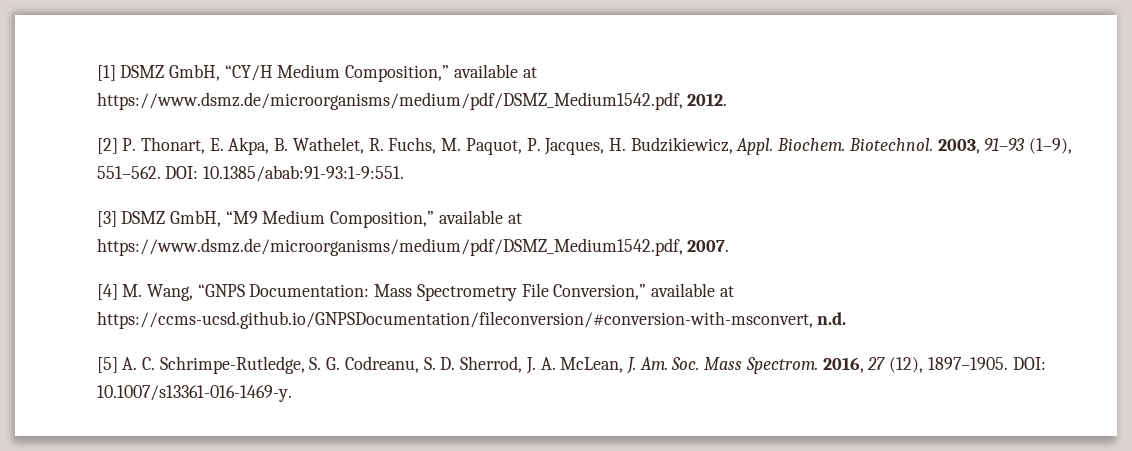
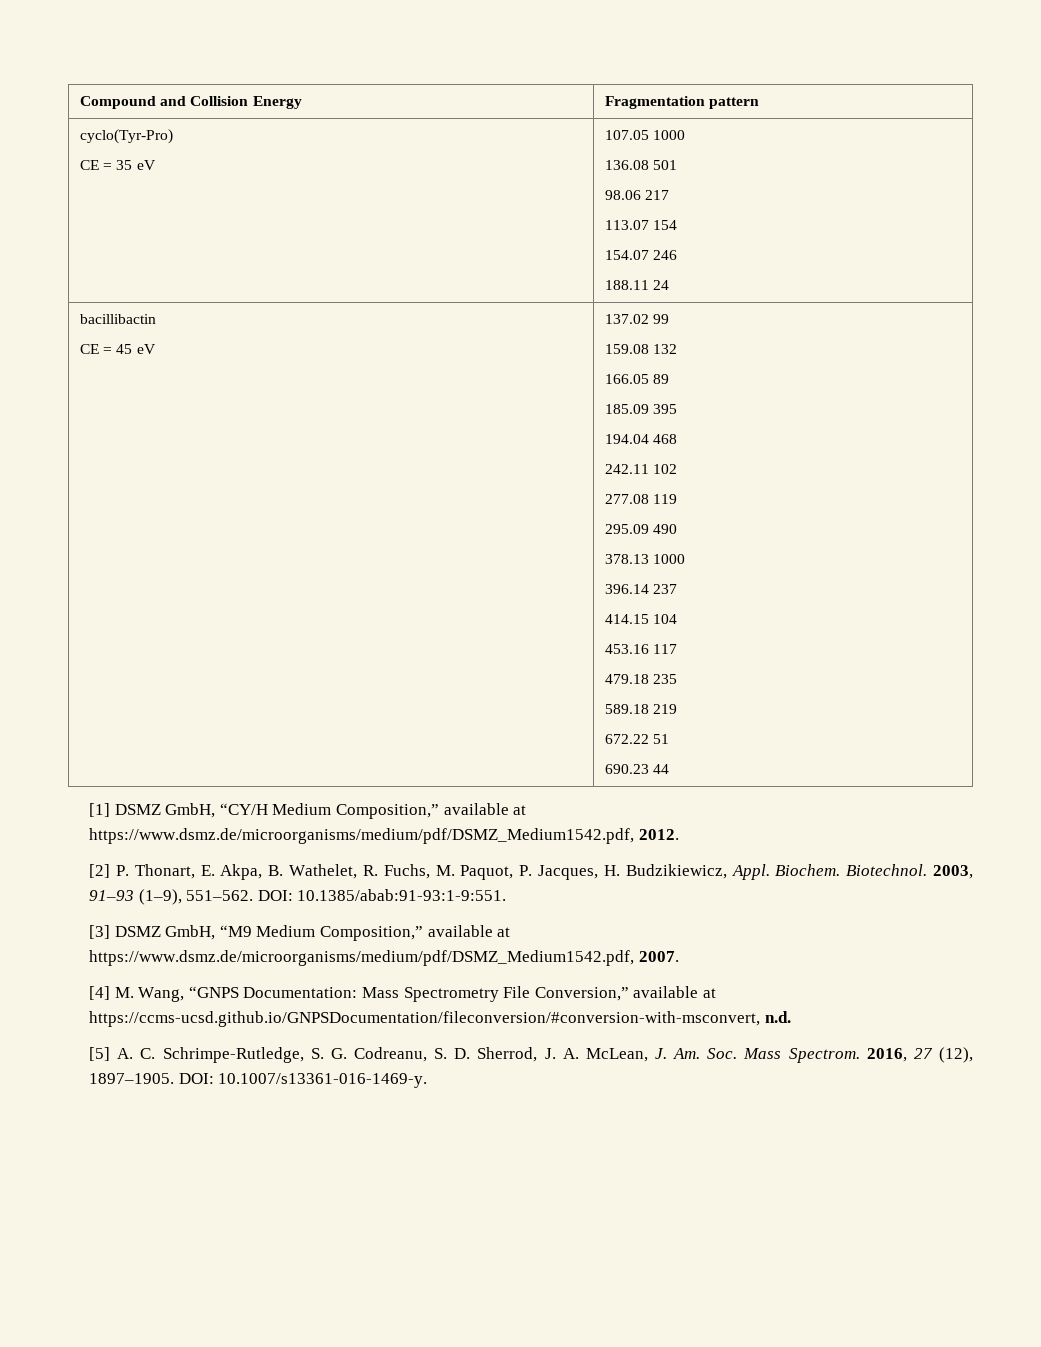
+ Compound and Collision Energy | Fragmentation pattern
+ cyclo(Tyr-Pro)
+ CE = 35 eV | 107.05 1000
+ 136.08 501
+ 98.06 217
+ 113.07 154
+ 154.07 246
+ 188.11 24
+ bacillibactin
+ CE = 45 eV | 137.02 99
+ 159.08 132
+ 166.05 89
+ 185.09 395
+ 194.04 468
+ 242.11 102
+ 277.08 119
+ 295.09 490
+ 378.13 1000
+ 396.14 237
+ 414.15 104
+ 453.16 117
+ 479.18 235
+ 589.18 219
+ 672.22 51
+ 690.23 44

